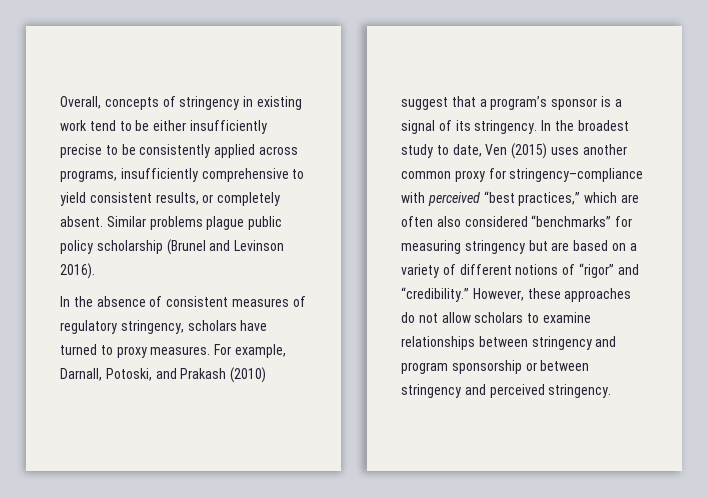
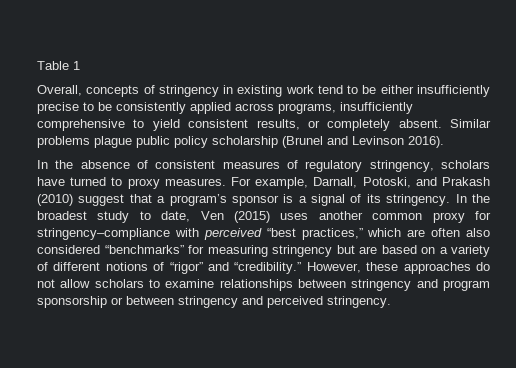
+ Table 1

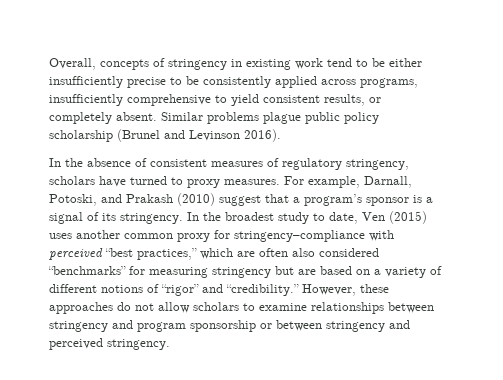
- Table 1

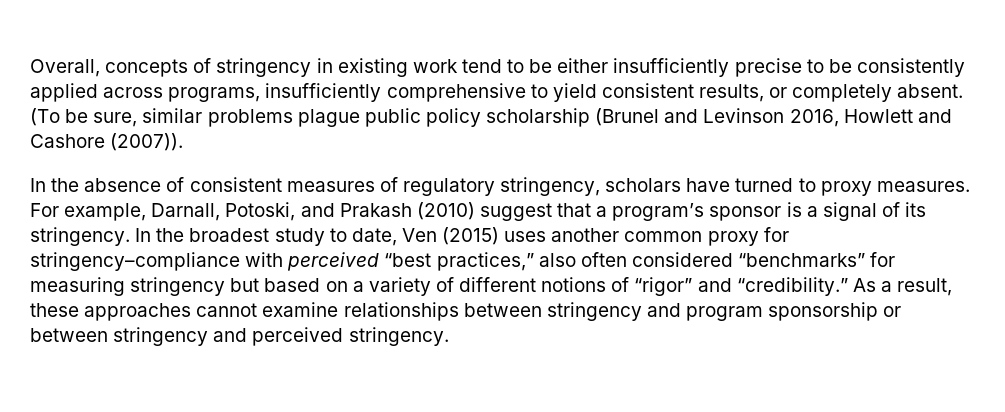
- Similar problems plague public policy scholarship (Brunel and Levinson 2016).
+ (To be sure, similar problems plague public policy scholarship (Brunel and Levinson 2016, Howlett and Cashore (2007)).
- In the broadest study to date, Ven (2015) uses another common proxy for stringency–compliance with perceived “best practices,” which are often also considered “benchmarks” for measuring stringency but are based on a variety of different notions of “rigor” and “credibility.”
+ In the broadest study to date, Ven (2015) uses another common proxy for stringency–compliance with perceived “best practices,” also often considered “benchmarks” for measuring stringency but based on a variety of different notions of “rigor” and “credibility.”
- However, these approaches do not allow scholars to examine relationships between stringency and program sponsorship or between stringency and perceived stringency.
+ As a result, these approaches cannot examine relationships between stringency and program sponsorship or between stringency and perceived stringency.

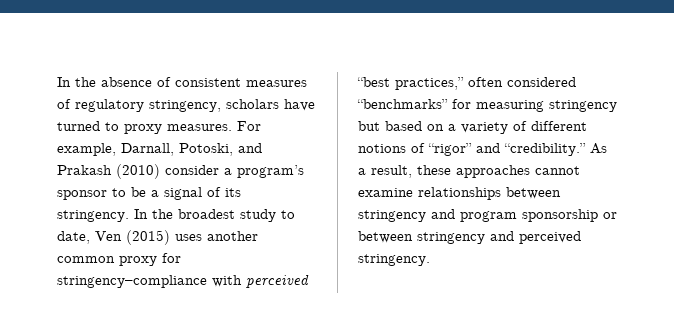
- Overall, concepts of stringency in existing work tend to be either insufficiently precise to be consistently applied across programs, insufficiently comprehensive to yield consistent results, or completely absent. (To be sure, similar problems plague public policy scholarship (Brunel and Levinson 2016, Howlett and Cashore (2007)).
- For example, Darnall, Potoski, and Prakash (2010) suggest that a program’s sponsor is a signal of its stringency.
+ For example, Darnall, Potoski, and Prakash (2010) consider a program’s sponsor to be a signal of its stringency.
- In the broadest study to date, Ven (2015) uses another common proxy for stringency–compliance with perceived “best practices,” also often considered “benchmarks” for measuring stringency but based on a variety of different notions of “rigor” and “credibility.”
+ In the broadest study to date, Ven (2015) uses another common proxy for stringency–compliance with perceived “best practices,” often considered “benchmarks” for measuring stringency but based on a variety of different notions of “rigor” and “credibility.”

